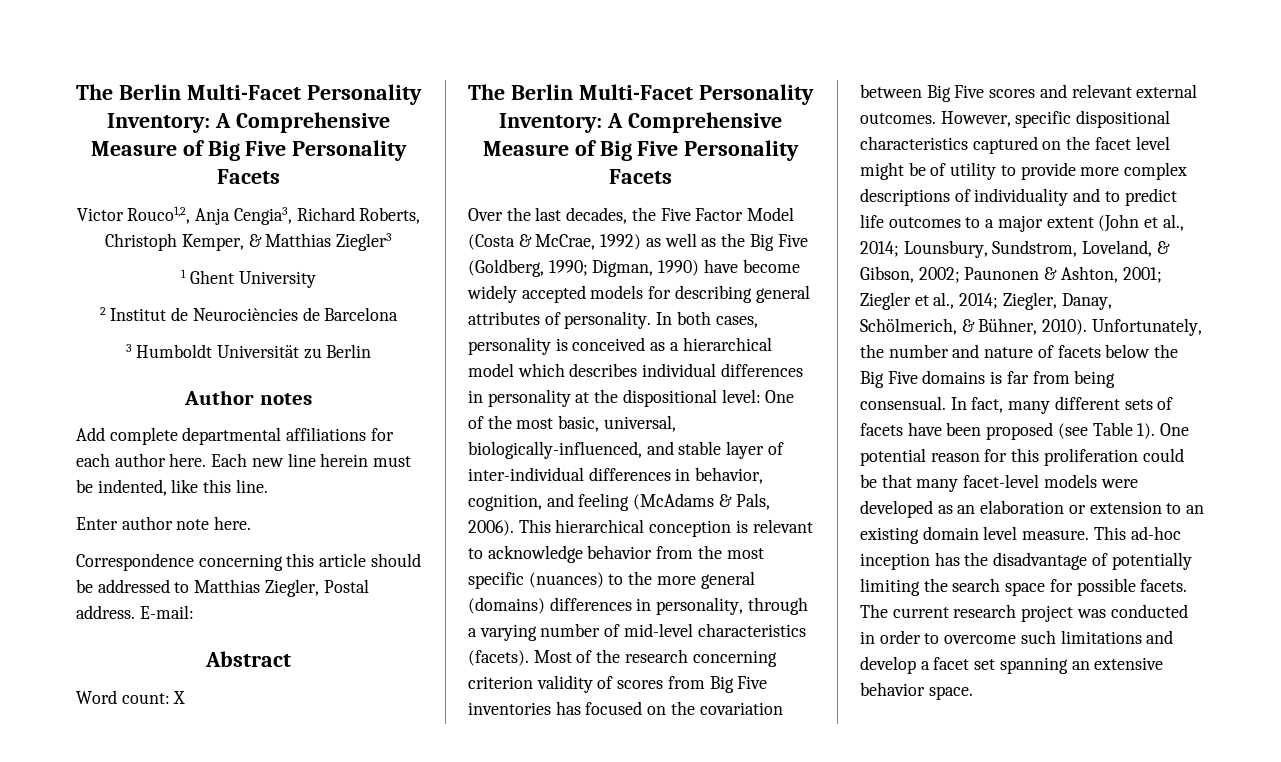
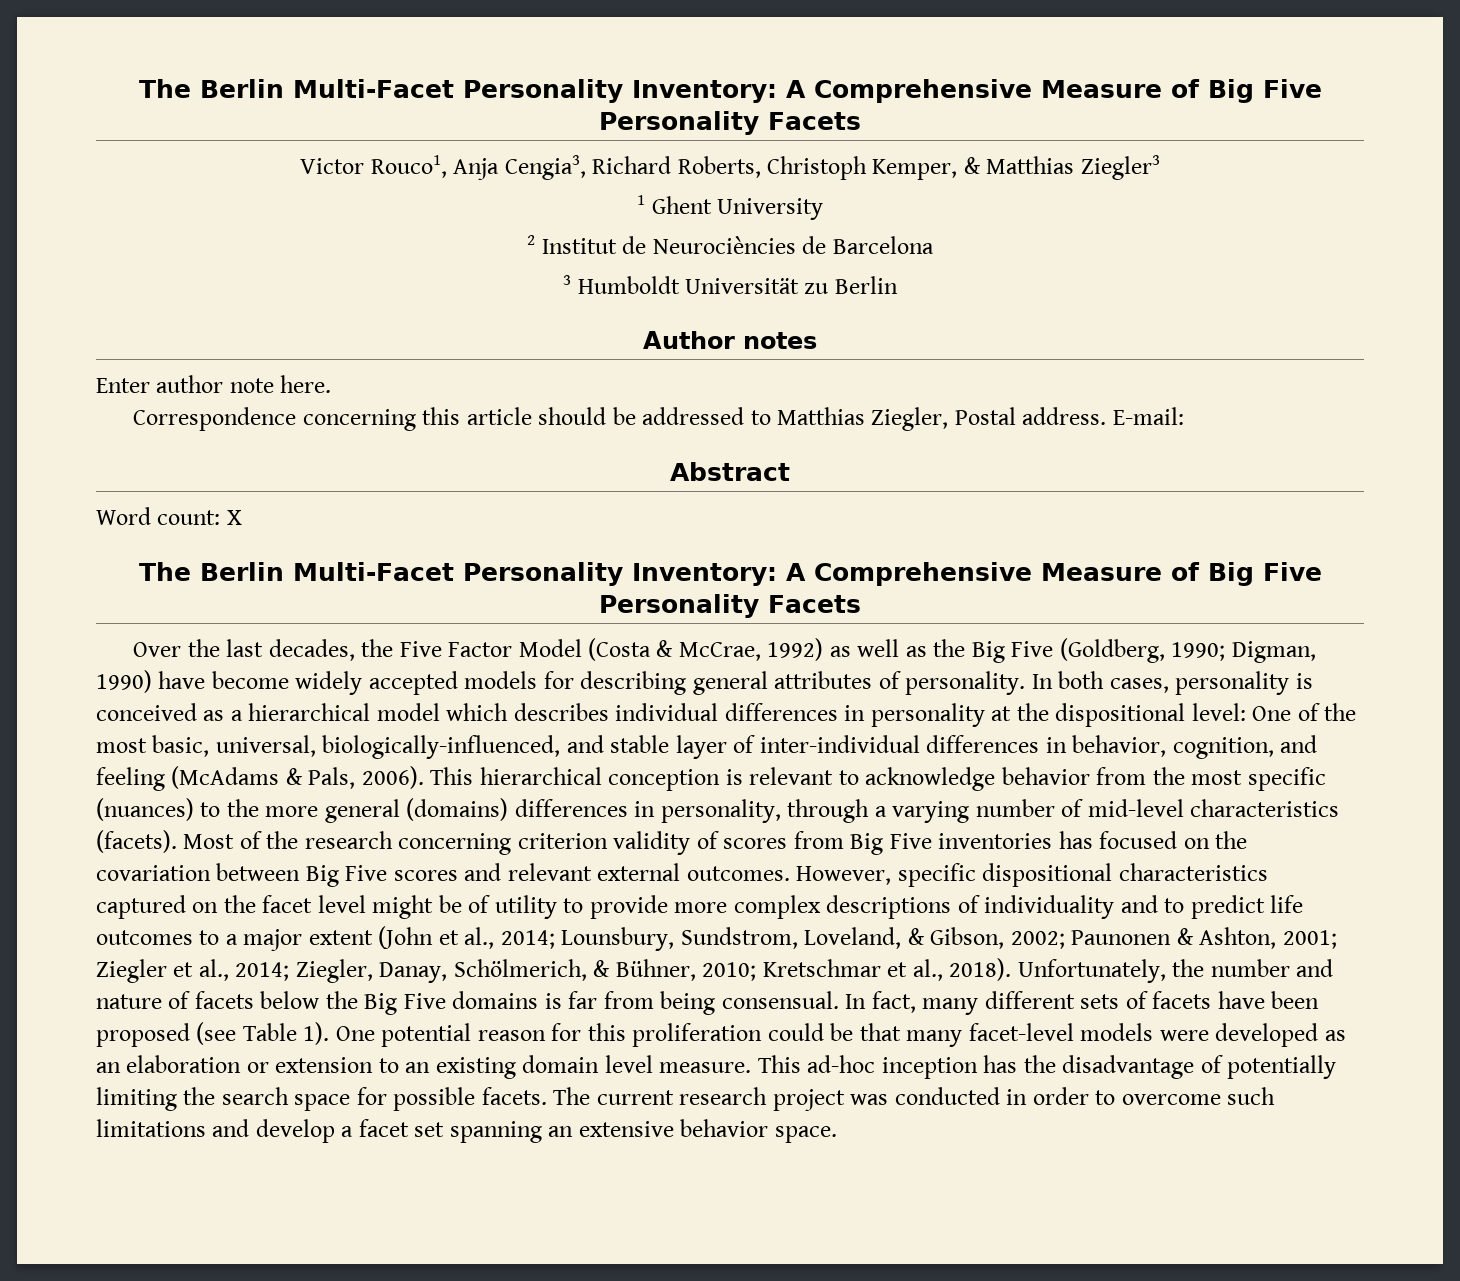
- Victor Rouco1,2, Anja Cengia3, Richard Roberts, Christoph Kemper, & Matthias Ziegler3
+ Victor Rouco1, Anja Cengia3, Richard Roberts, Christoph Kemper, & Matthias Ziegler3
- Add complete departmental affiliations for each author here. Each new line herein must be indented, like this line.
- However, specific dispositional characteristics captured on the facet level might be of utility to provide more complex descriptions of individuality and to predict life outcomes to a major extent (John et al., 2014; Lounsbury, Sundstrom, Loveland, & Gibson, 2002; Paunonen & Ashton, 2001; Ziegler et al., 2014; Ziegler, Danay, Schölmerich, & Bühner, 2010).
+ However, specific dispositional characteristics captured on the facet level might be of utility to provide more complex descriptions of individuality and to predict life outcomes to a major extent (John et al., 2014; Lounsbury, Sundstrom, Loveland, & Gibson, 2002; Paunonen & Ashton, 2001; Ziegler et al., 2014; Ziegler, Danay, Schölmerich, & Bühner, 2010; Kretschmar et al., 2018).

